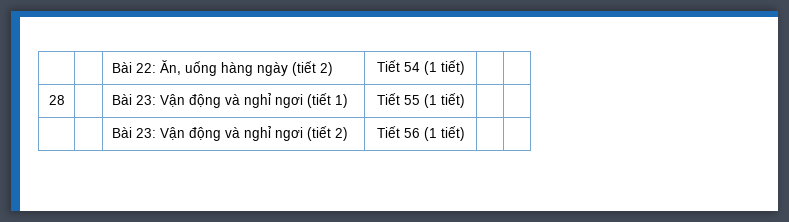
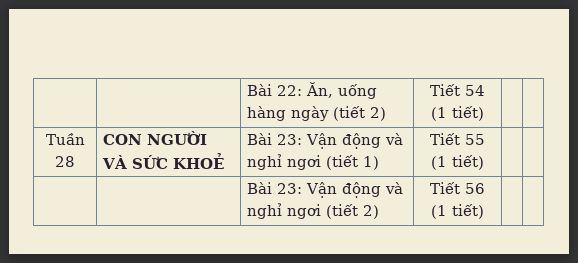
- 28 | | Bài 23: Vận động và nghỉ ngơi (tiết 1) | Tiết 55 (1 tiết) | |
+ Tuần 28 | CON NGƯỜI VÀ SỨC KHOẺ | Bài 23: Vận động và nghỉ ngơi (tiết 1) | Tiết 55 (1 tiết) | |

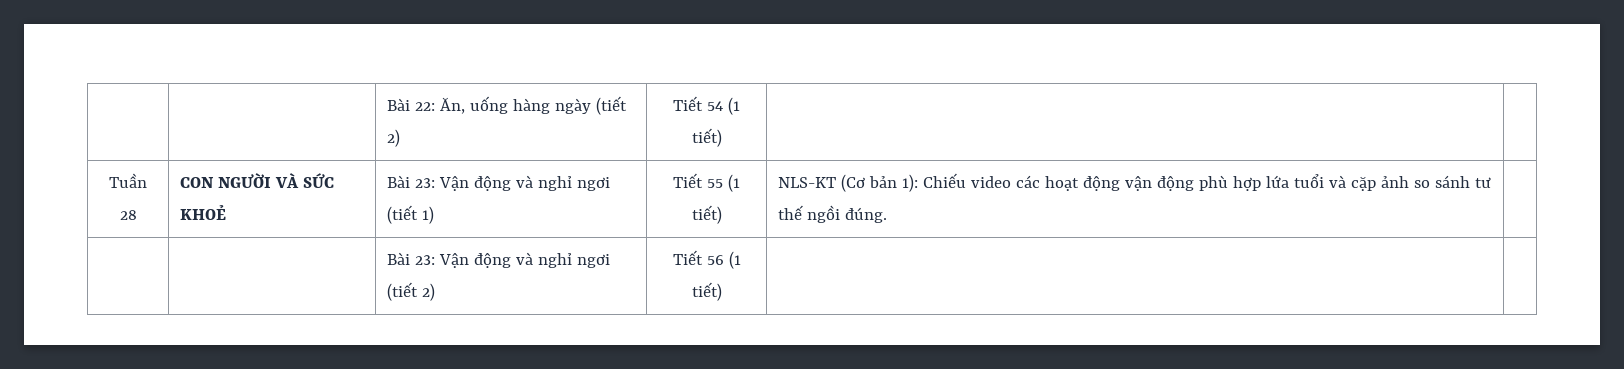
+ NLS-KT (Cơ bản 1): Chiếu video các hoạt động vận động phù hợp lứa tuổi và cặp ảnh so sánh tư thế ngồi đúng.

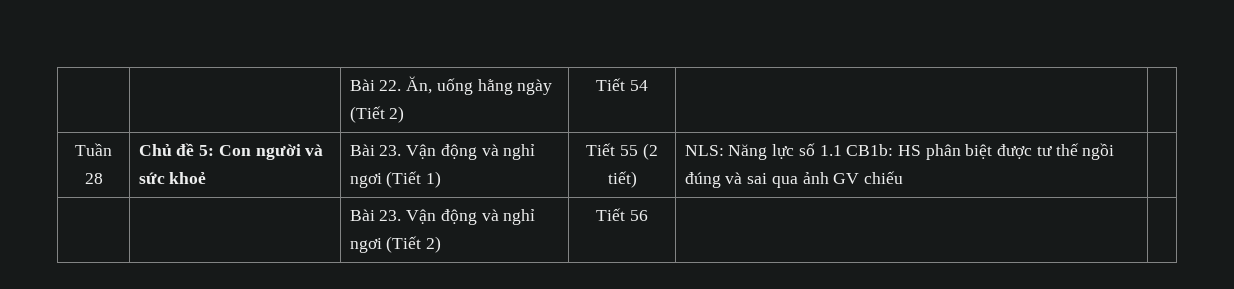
- | | Bài 22: Ăn, uống hàng ngày (tiết 2) | Tiết 54 (1 tiết) | |
+ | | Bài 22. Ăn, uống hằng ngày (Tiết 2) | Tiết 54 | |
- CON NGƯỜI VÀ SỨC KHOẺ | Bài 23: Vận động và nghỉ ngơi (tiết 1)
+ Chủ đề 5: Con người và sức khoẻ | Bài 23. Vận động và nghỉ ngơi (Tiết 1)
- Tiết 55 (1 tiết) | NLS-KT (Cơ bản 1): Chiếu video các hoạt động vận động phù hợp lứa tuổi và cặp ảnh so sánh tư thế ngồi đúng. |
- | | Bài 23: Vận động và nghỉ ngơi (tiết 2) | Tiết 56 (1 tiết) | |
+ Tiết 55 (2 tiết) | NLS: Năng lực số 1.1 CB1b: HS phân biệt được tư thế ngồi đúng và sai qua ảnh GV chiếu |
+ | | Bài 23. Vận động và nghỉ ngơi (Tiết 2) | Tiết 56 | |

